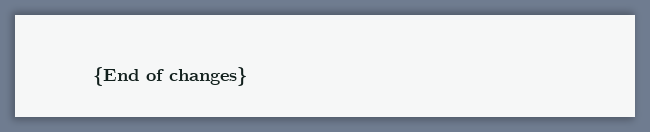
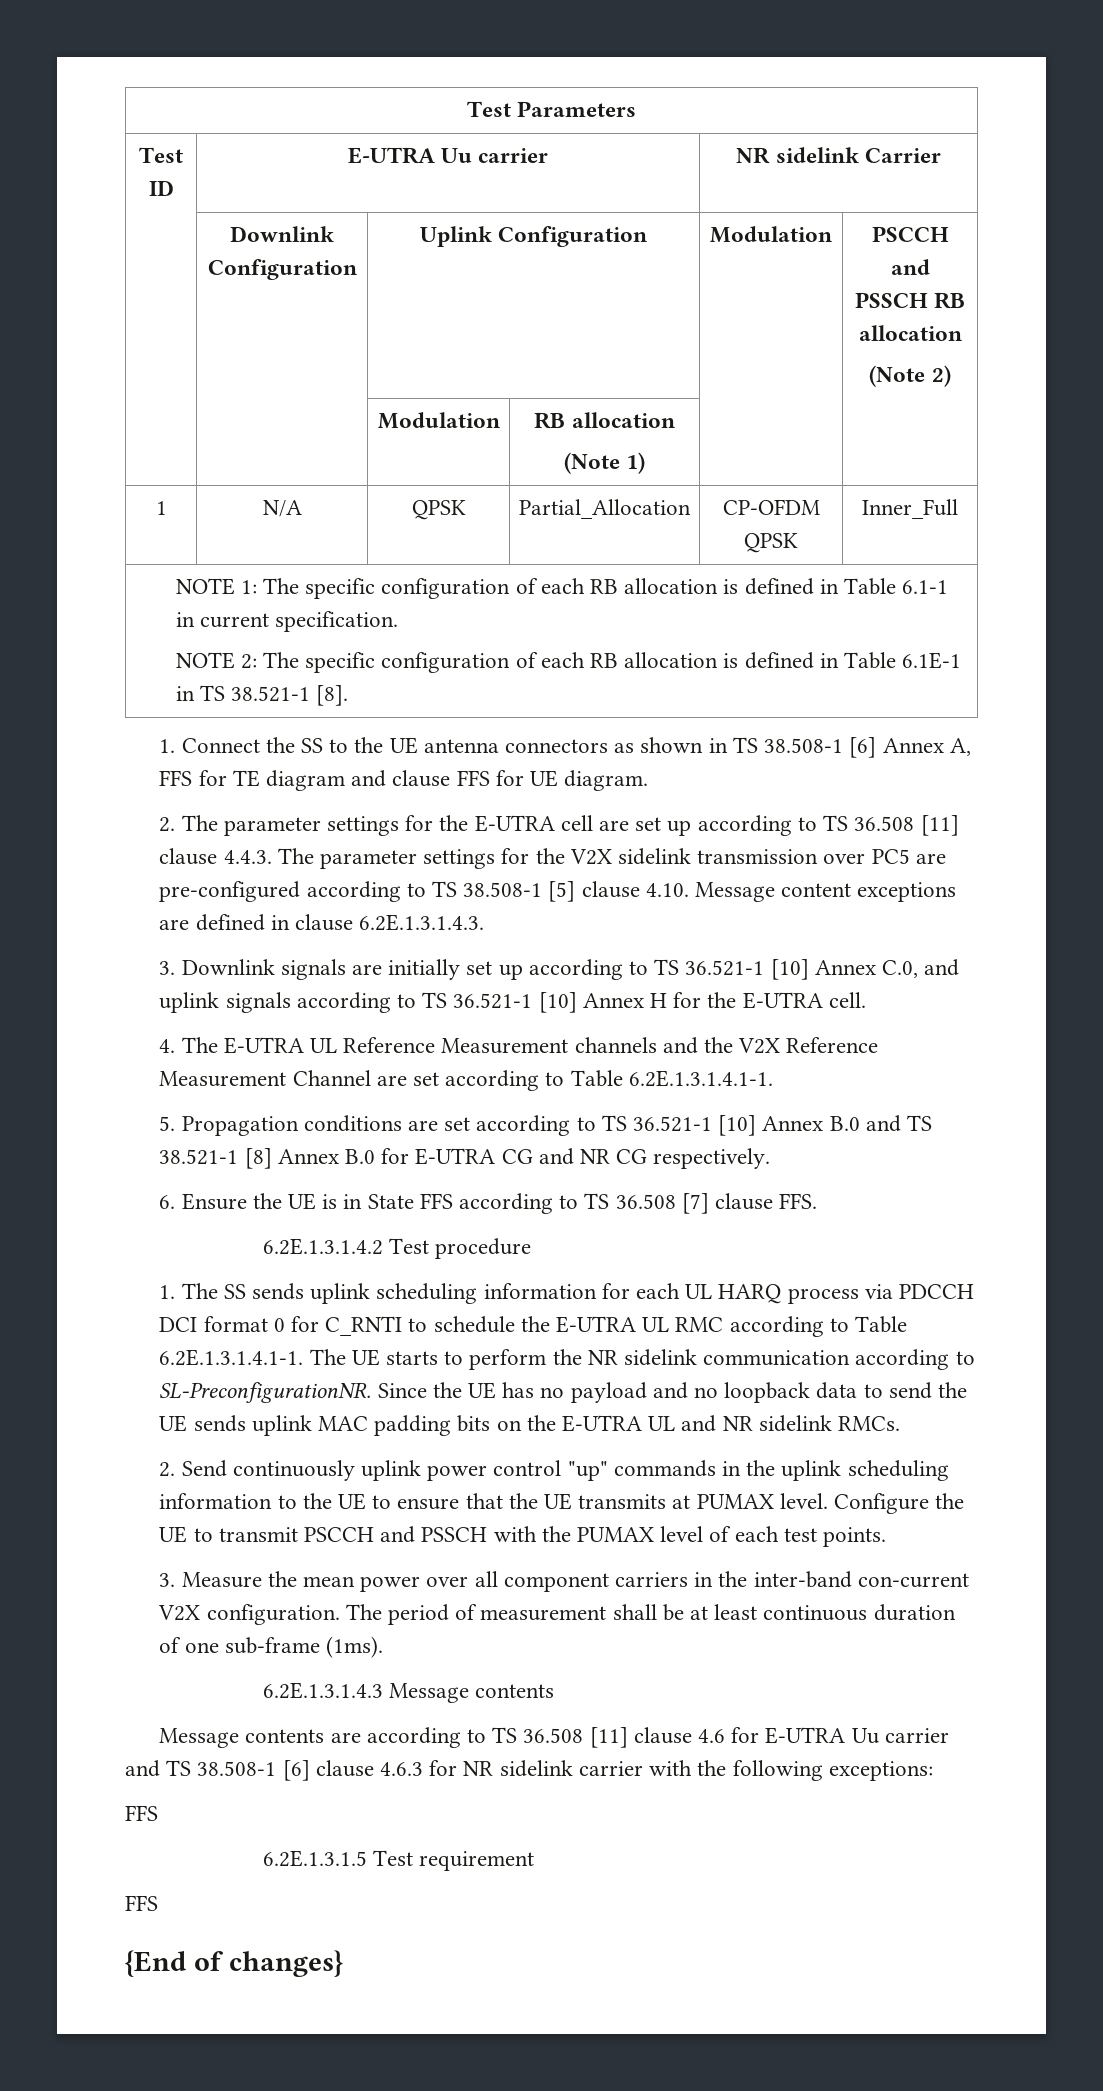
+ Test Parameters
+ Test ID | E-UTRA Uu carrier | NR sidelink Carrier
+ | Downlink Configuration | Uplink Configuration | Modulation | PSCCH and PSSCH RB allocation
+ (Note 2)
+ | | Modulation | RB allocation
+ (Note 1) | |
+ 1 | N/A | QPSK | Partial_Allocation | CP-OFDM QPSK | Inner_Full
+ NOTE 1: The specific configuration of each RB allocation is defined in Table 6.1-1 in current specification.
+ NOTE 2: The specific configuration of each RB allocation is defined in Table 6.1E-1 in TS 38.521-1 [8].
+ 1. Connect the SS to the UE antenna connectors as shown in TS 38.508-1 [6] Annex A, FFS for TE diagram and clause FFS for UE diagram.
+ 2. The parameter settings for the E-UTRA cell are set up according to TS 36.508 [11] clause 4.4.3. The parameter settings for the V2X sidelink transmission over PC5 are pre-configured according to TS 38.508-1 [5] clause 4.10. Message content exceptions are defined in clause 6.2E.1.3.1.4.3.
+ 3. Downlink signals are initially set up according to TS 36.521-1 [10] Annex C.0, and uplink signals according to TS 36.521-1 [10] Annex H for the E-UTRA cell.
+ 4. The E-UTRA UL Reference Measurement channels and the V2X Reference Measurement Channel are set according to Table 6.2E.1.3.1.4.1-1.
+ 5. Propagation conditions are set according to TS 36.521-1 [10] Annex B.0 and TS 38.521-1 [8] Annex B.0 for E-UTRA CG and NR CG respectively.
+ 6. Ensure the UE is in State FFS according to TS 36.508 [7] clause FFS.
+ 6.2E.1.3.1.4.2 Test procedure
+ 1. The SS sends uplink scheduling information for each UL HARQ process via PDCCH DCI format 0 for C_RNTI to schedule the E-UTRA UL RMC according to Table 6.2E.1.3.1.4.1-1. The UE starts to perform the NR sidelink communication according to SL-PreconfigurationNR. Since the UE has no payload and no loopback data to send the UE sends uplink MAC padding bits on the E-UTRA UL and NR sidelink RMCs.
+ 2. Send continuously uplink power control "up" commands in the uplink scheduling information to the UE to ensure that the UE transmits at PUMAX level. Configure the UE to transmit PSCCH and PSSCH with the PUMAX level of each test points.
+ 3. Measure the mean power over all component carriers in the inter-band con-current V2X configuration. The period of measurement shall be at least continuous duration of one sub-frame (1ms).
+ 6.2E.1.3.1.4.3 Message contents
+ Message contents are according to TS 36.508 [11] clause 4.6 for E-UTRA Uu carrier and TS 38.508-1 [6] clause 4.6.3 for NR sidelink carrier with the following exceptions:
+ FFS
+ 6.2E.1.3.1.5 Test requirement
+ FFS

